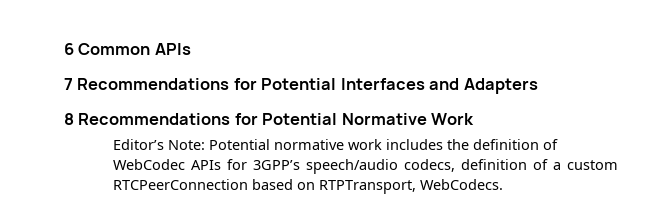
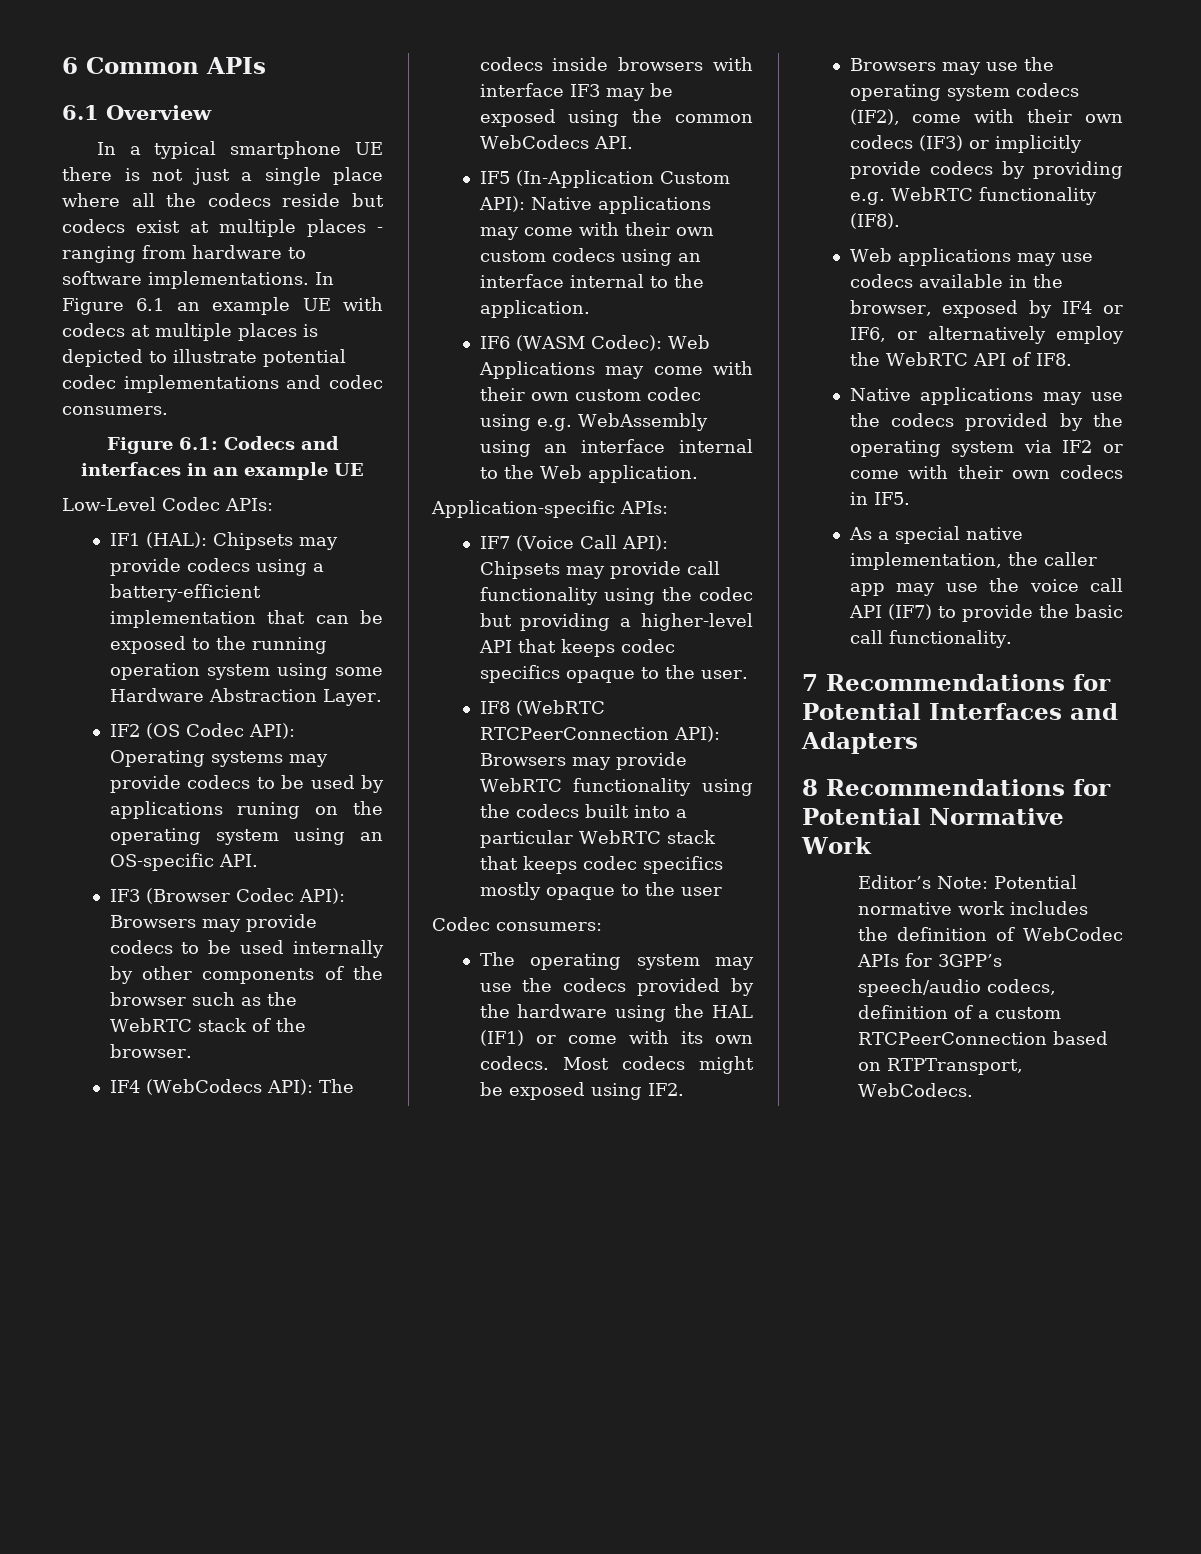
+ 6.1 Overview
+ In a typical smartphone UE there is not just a single place where all the codecs reside but codecs exist at multiple places - ranging from hardware to software implementations. In Figure 6.1 an example UE with codecs at multiple places is depicted to illustrate potential codec implementations and codec consumers.
+ Figure 6.1: Codecs and interfaces in an example UE
+ Low-Level Codec APIs:
+ IF1 (HAL): Chipsets may provide codecs using a battery-efficient implementation that can be exposed to the running operation system using some Hardware Abstraction Layer.
+ IF2 (OS Codec API): Operating systems may provide codecs to be used by applications runing on the operating system using an OS-specific API.
+ IF3 (Browser Codec API): Browsers may provide codecs to be used internally by other components of the browser such as the WebRTC stack of the browser.
+ IF4 (WebCodecs API): The codecs inside browsers with interface IF3 may be exposed using the common WebCodecs API.
+ IF5 (In-Application Custom API): Native applications may come with their own custom codecs using an interface internal to the application.
+ IF6 (WASM Codec): Web Applications may come with their own custom codec using e.g. WebAssembly using an interface internal to the Web application.
+ Application-specific APIs:
+ IF7 (Voice Call API): Chipsets may provide call functionality using the codec but providing a higher-level API that keeps codec specifics opaque to the user.
+ IF8 (WebRTC RTCPeerConnection API): Browsers may provide WebRTC functionality using the codecs built into a particular WebRTC stack that keeps codec specifics mostly opaque to the user
+ Codec consumers:
+ The operating system may use the codecs provided by the hardware using the HAL (IF1) or come with its own codecs. Most codecs might be exposed using IF2.
+ Browsers may use the operating system codecs (IF2), come with their own codecs (IF3) or implicitly provide codecs by providing e.g. WebRTC functionality (IF8).
+ Web applications may use codecs available in the browser, exposed by IF4 or IF6, or alternatively employ the WebRTC API of IF8.
+ Native applications may use the codecs provided by the operating system via IF2 or come with their own codecs in IF5.
+ As a special native implementation, the caller app may use the voice call API (IF7) to provide the basic call functionality.

